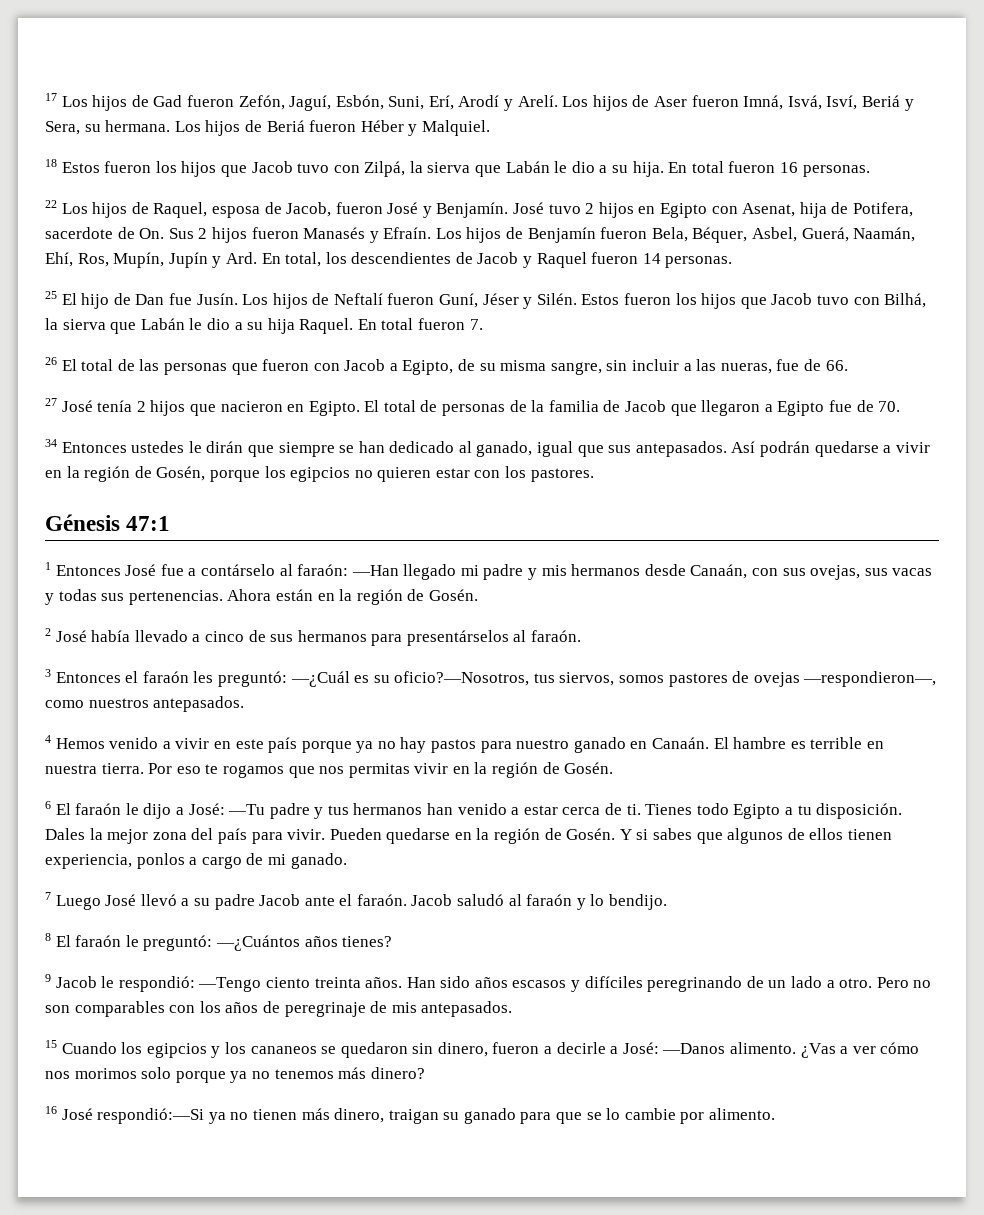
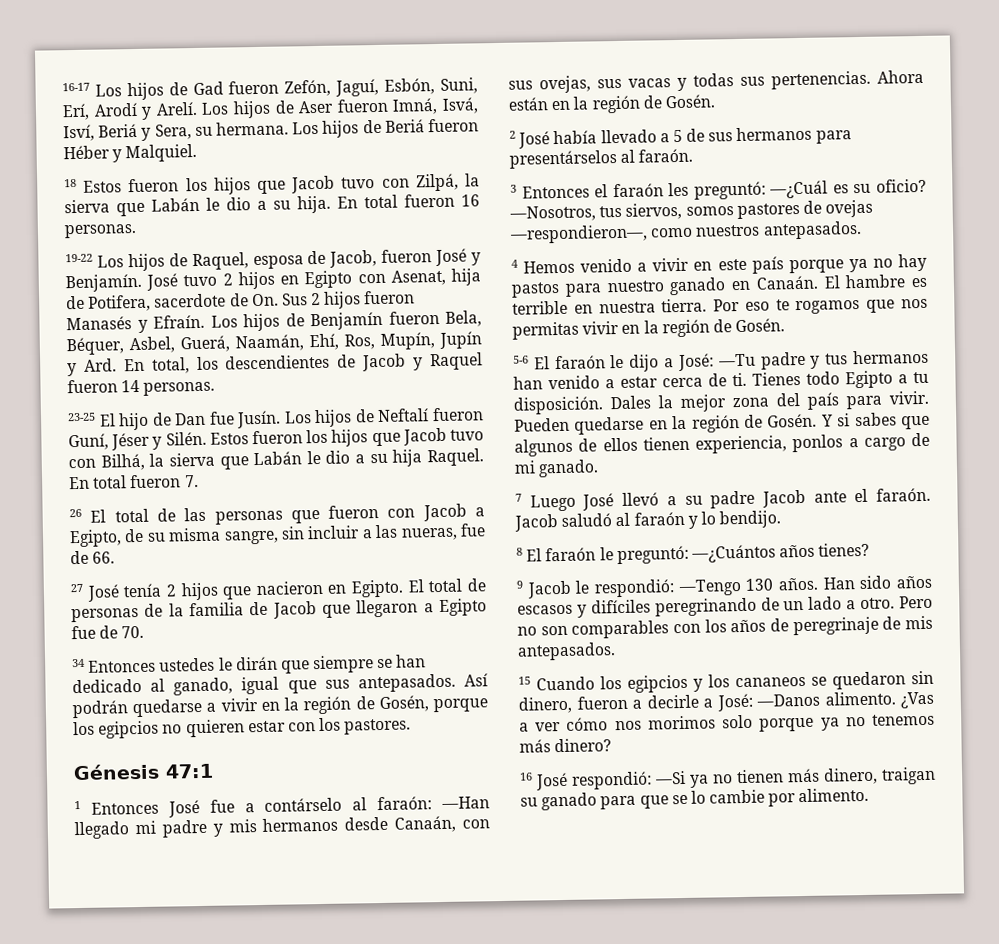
- 17 Los hijos de Gad fueron Zefón, Jaguí, Esbón, Suni, Erí, Arodí y Arelí.
+ 16-17 Los hijos de Gad fueron Zefón, Jaguí, Esbón, Suni, Erí, Arodí y Arelí.
- 22 Los hijos de Raquel, esposa de Jacob, fueron José y Benjamín.
+ 19-22 Los hijos de Raquel, esposa de Jacob, fueron José y Benjamín.
- 25 El hijo de Dan fue Jusín.
+ 23-25 El hijo de Dan fue Jusín.
- 2 José había llevado a cinco de sus hermanos para presentárselos al faraón.
+ 2 José había llevado a 5 de sus hermanos para presentárselos al faraón.
- 3 Entonces el faraón les preguntó: —¿Cuál es su oficio?—Nosotros, tus siervos, somos pastores de ovejas —respondieron—, como nuestros antepasados.
+ 3 Entonces el faraón les preguntó: —¿Cuál es su oficio? —Nosotros, tus siervos, somos pastores de ovejas —respondieron—, como nuestros antepasados.
- 6 El faraón le dijo a José: —Tu padre y tus hermanos han venido a estar cerca de ti.
+ 5-6 El faraón le dijo a José: —Tu padre y tus hermanos han venido a estar cerca de ti.
- 9 Jacob le respondió: —Tengo ciento treinta años.
+ 9 Jacob le respondió: —Tengo 130 años.
- 16 José respondió:—Si ya no tienen más dinero, traigan su ganado para que se lo cambie por alimento.
+ 16 José respondió: —Si ya no tienen más dinero, traigan su ganado para que se lo cambie por alimento.

